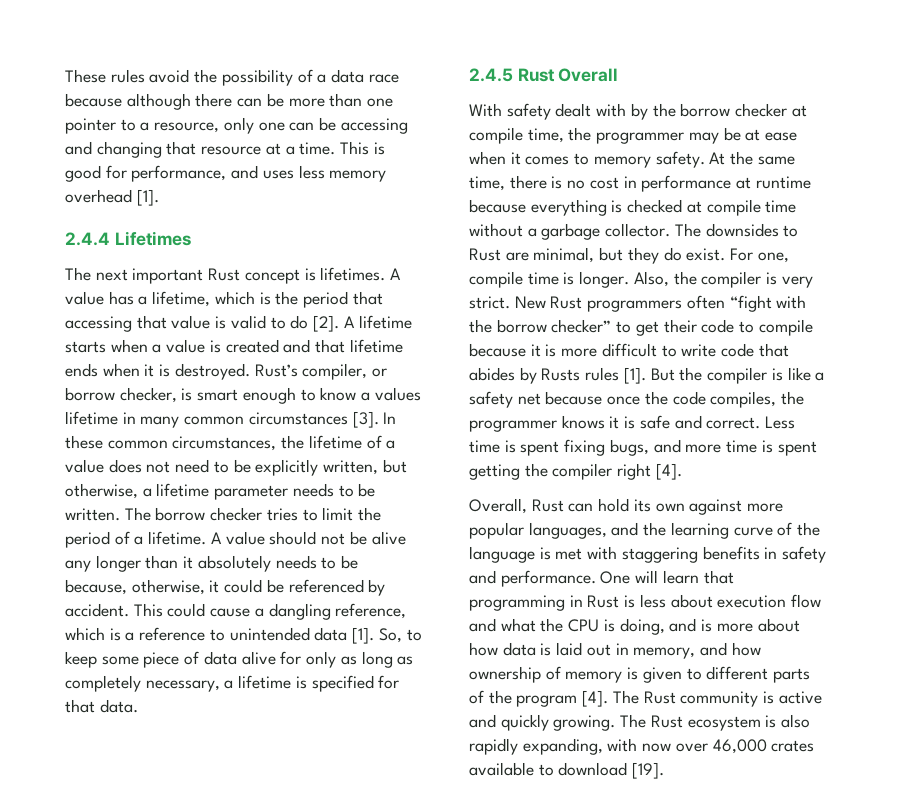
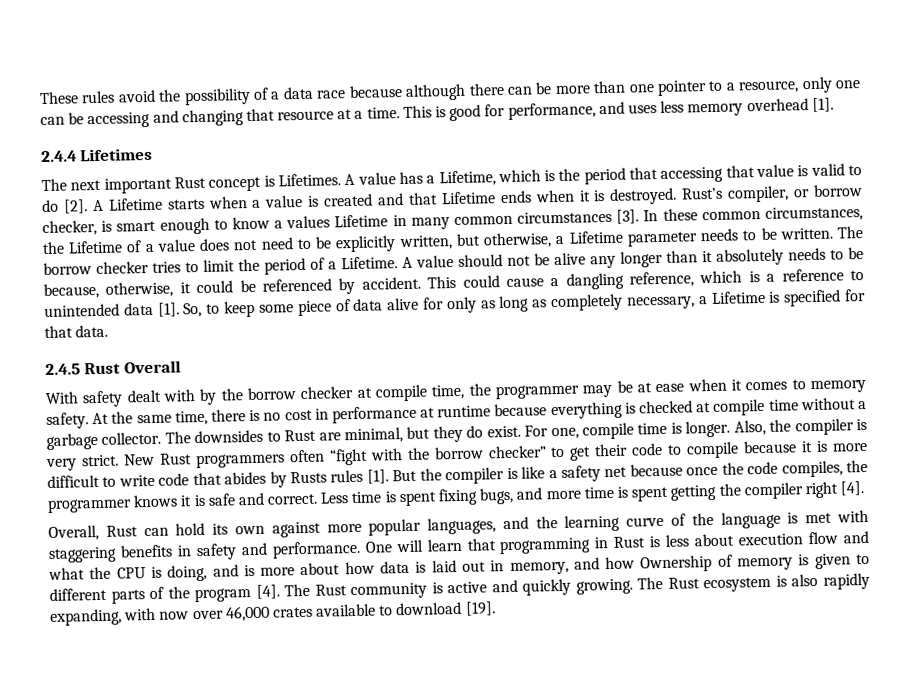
- The next important Rust concept is lifetimes.
+ The next important Rust concept is Lifetimes.
- A value has a lifetime, which is the period that accessing that value is valid to do [2].
+ A value has a Lifetime, which is the period that accessing that value is valid to do [2].
- A lifetime starts when a value is created and that lifetime ends when it is destroyed.
+ A Lifetime starts when a value is created and that Lifetime ends when it is destroyed.
- Rust’s compiler, or borrow checker, is smart enough to know a values lifetime in many common circumstances [3].
+ Rust’s compiler, or borrow checker, is smart enough to know a values Lifetime in many common circumstances [3].
- In these common circumstances, the lifetime of a value does not need to be explicitly written, but otherwise, a lifetime parameter needs to be written.
+ In these common circumstances, the Lifetime of a value does not need to be explicitly written, but otherwise, a Lifetime parameter needs to be written.
- The borrow checker tries to limit the period of a lifetime.
+ The borrow checker tries to limit the period of a Lifetime.
- So, to keep some piece of data alive for only as long as completely necessary, a lifetime is specified for that data.
+ So, to keep some piece of data alive for only as long as completely necessary, a Lifetime is specified for that data.
- One will learn that programming in Rust is less about execution flow and what the CPU is doing, and is more about how data is laid out in memory, and how ownership of memory is given to different parts of the program [4].
+ One will learn that programming in Rust is less about execution flow and what the CPU is doing, and is more about how data is laid out in memory, and how Ownership of memory is given to different parts of the program [4].

